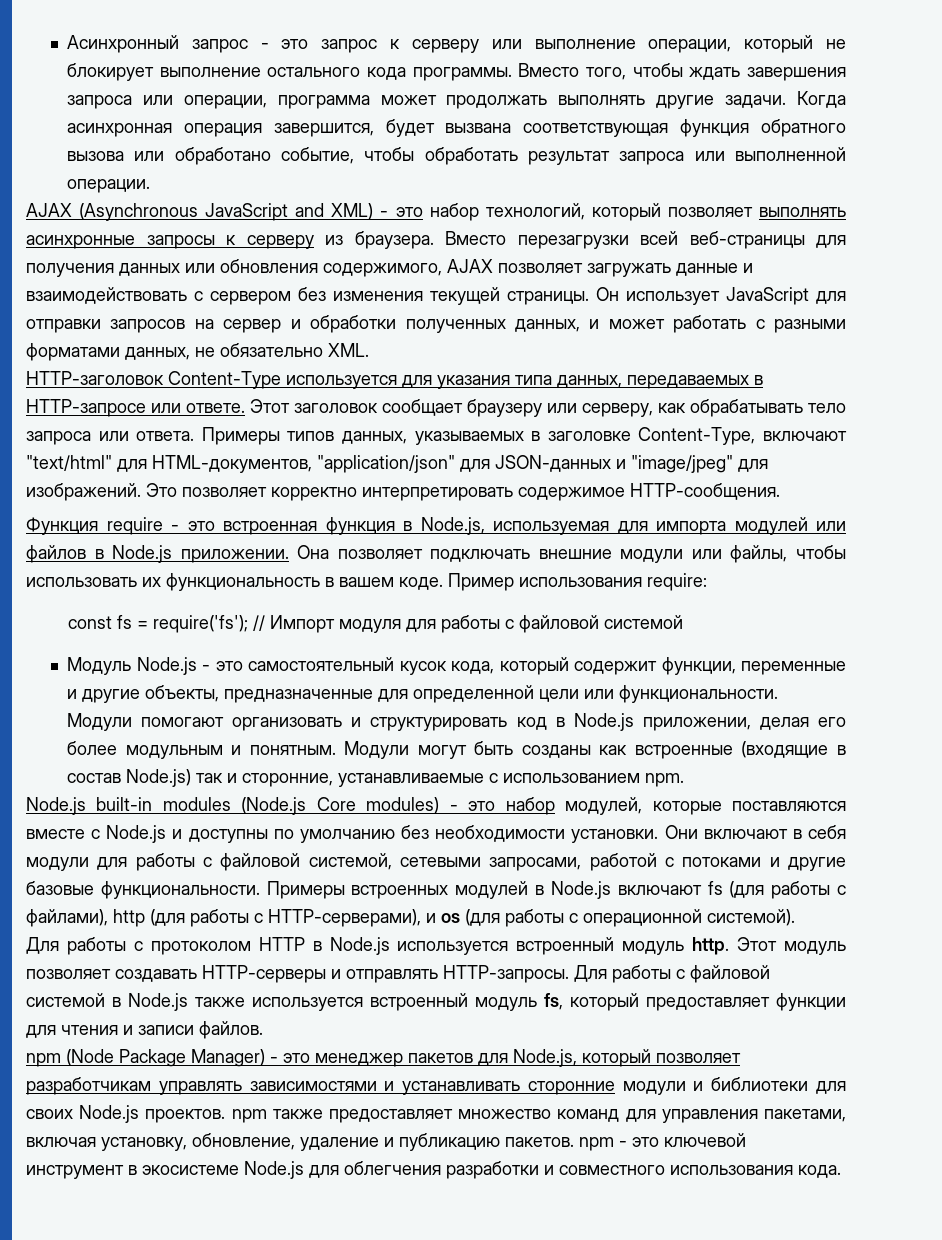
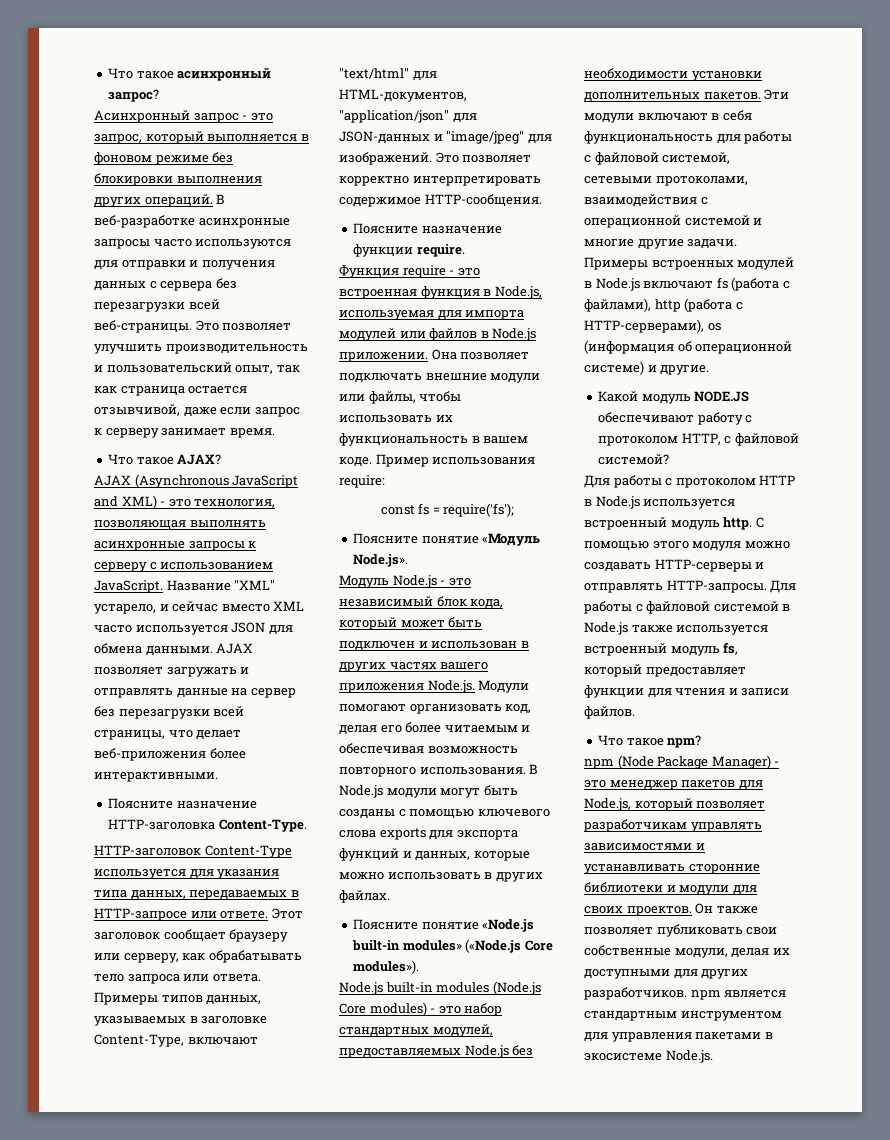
- Асинхронный запрос - это запрос к серверу или выполнение операции, который не блокирует выполнение остального кода программы. Вместо того, чтобы ждать завершения запроса или операции, программа может продолжать выполнять другие задачи. Когда асинхронная операция завершится, будет вызвана соответствующая функция обратного вызова или обработано событие, чтобы обработать результат запроса или выполненной операции.
+ Что такое асинхронный запрос?
+ Асинхронный запрос - это запрос, который выполняется в фоновом режиме без блокировки выполнения других операций. В веб-разработке асинхронные запросы часто используются для отправки и получения данных с сервера без перезагрузки всей веб-страницы. Это позволяет улучшить производительность и пользовательский опыт, так как страница остается отзывчивой, даже если запрос к серверу занимает время.
+ Что такое AJAX?
- AJAX (Asynchronous JavaScript and XML) - это набор технологий, который позволяет выполнять асинхронные запросы к серверу из браузера. Вместо перезагрузки всей веб-страницы для получения данных или обновления содержимого, AJAX позволяет загружать данные и взаимодействовать с сервером без изменения текущей страницы. Он использует JavaScript для отправки запросов на сервер и обработки полученных данных, и может работать с разными форматами данных, не обязательно XML.
+ AJAX (Asynchronous JavaScript and XML) - это технология, позволяющая выполнять асинхронные запросы к серверу с использованием JavaScript. Название "XML" устарело, и сейчас вместо XML часто используется JSON для обмена данными. AJAX позволяет загружать и отправлять данные на сервер без перезагрузки всей страницы, что делает веб-приложения более интерактивными.
+ Поясните назначение HTTP-заголовка Content-Type.
+ Поясните назначение функции require.
- const fs = require('fs'); // Импорт модуля для работы с файловой системой
- Модуль Node.js - это самостоятельный кусок кода, который содержит функции, переменные и другие объекты, предназначенные для определенной цели или функциональности. Модули помогают организовать и структурировать код в Node.js приложении, делая его более модульным и понятным. Модули могут быть созданы как встроенные (входящие в состав Node.js) так и сторонние, устанавливаемые с использованием npm.
+ const fs = require('fs');
+ Поясните понятие «Модуль Node.js».
+ Модуль Node.js - это независимый блок кода, который может быть подключен и использован в других частях вашего приложения Node.js. Модули помогают организовать код, делая его более читаемым и обеспечивая возможность повторного использования. В Node.js модули могут быть созданы с помощью ключевого слова exports для экспорта функций и данных, которые можно использовать в других файлах.
+ Поясните понятие «Node.js built-in modules» («Node.js Core modules»).
- Node.js built-in modules (Node.js Core modules) - это набор модулей, которые поставляются вместе с Node.js и доступны по умолчанию без необходимости установки. Они включают в себя модули для работы с файловой системой, сетевыми запросами, работой с потоками и другие базовые функциональности.
+ Node.js built-in modules (Node.js Core modules) - это набор стандартных модулей, предоставляемых Node.js без необходимости установки дополнительных пакетов. Эти модули включают в себя функциональность для работы с файловой системой, сетевыми протоколами, взаимодействия с операционной системой и многие другие задачи.
- Примеры встроенных модулей в Node.js включают fs (для работы с файлами), http (для работы с HTTP-серверами), и os (для работы с операционной системой).
+ Примеры встроенных модулей в Node.js включают fs (работа с файлами), http (работа с HTTP-серверами), os (информация об операционной системе) и другие.
+ Какой модуль NODE.JS обеспечивают работу с протоколом HTTP, с файловой системой?
- Этот модуль позволяет создавать HTTP-серверы и отправлять HTTP-запросы.
+ С помощью этого модуля можно создавать HTTP-серверы и отправлять HTTP-запросы.
+ Что такое npm?
- npm (Node Package Manager) - это менеджер пакетов для Node.js, который позволяет разработчикам управлять зависимостями и устанавливать сторонние модули и библиотеки для своих Node.js проектов. npm также предоставляет множество команд для управления пакетами, включая установку, обновление, удаление и публикацию пакетов. npm - это ключевой инструмент в экосистеме Node.js для облегчения разработки и совместного использования кода.
+ npm (Node Package Manager) - это менеджер пакетов для Node.js, который позволяет разработчикам управлять зависимостями и устанавливать сторонние библиотеки и модули для своих проектов. Он также позволяет публиковать свои собственные модули, делая их доступными для других разработчиков. npm является стандартным инструментом для управления пакетами в экосистеме Node.js.

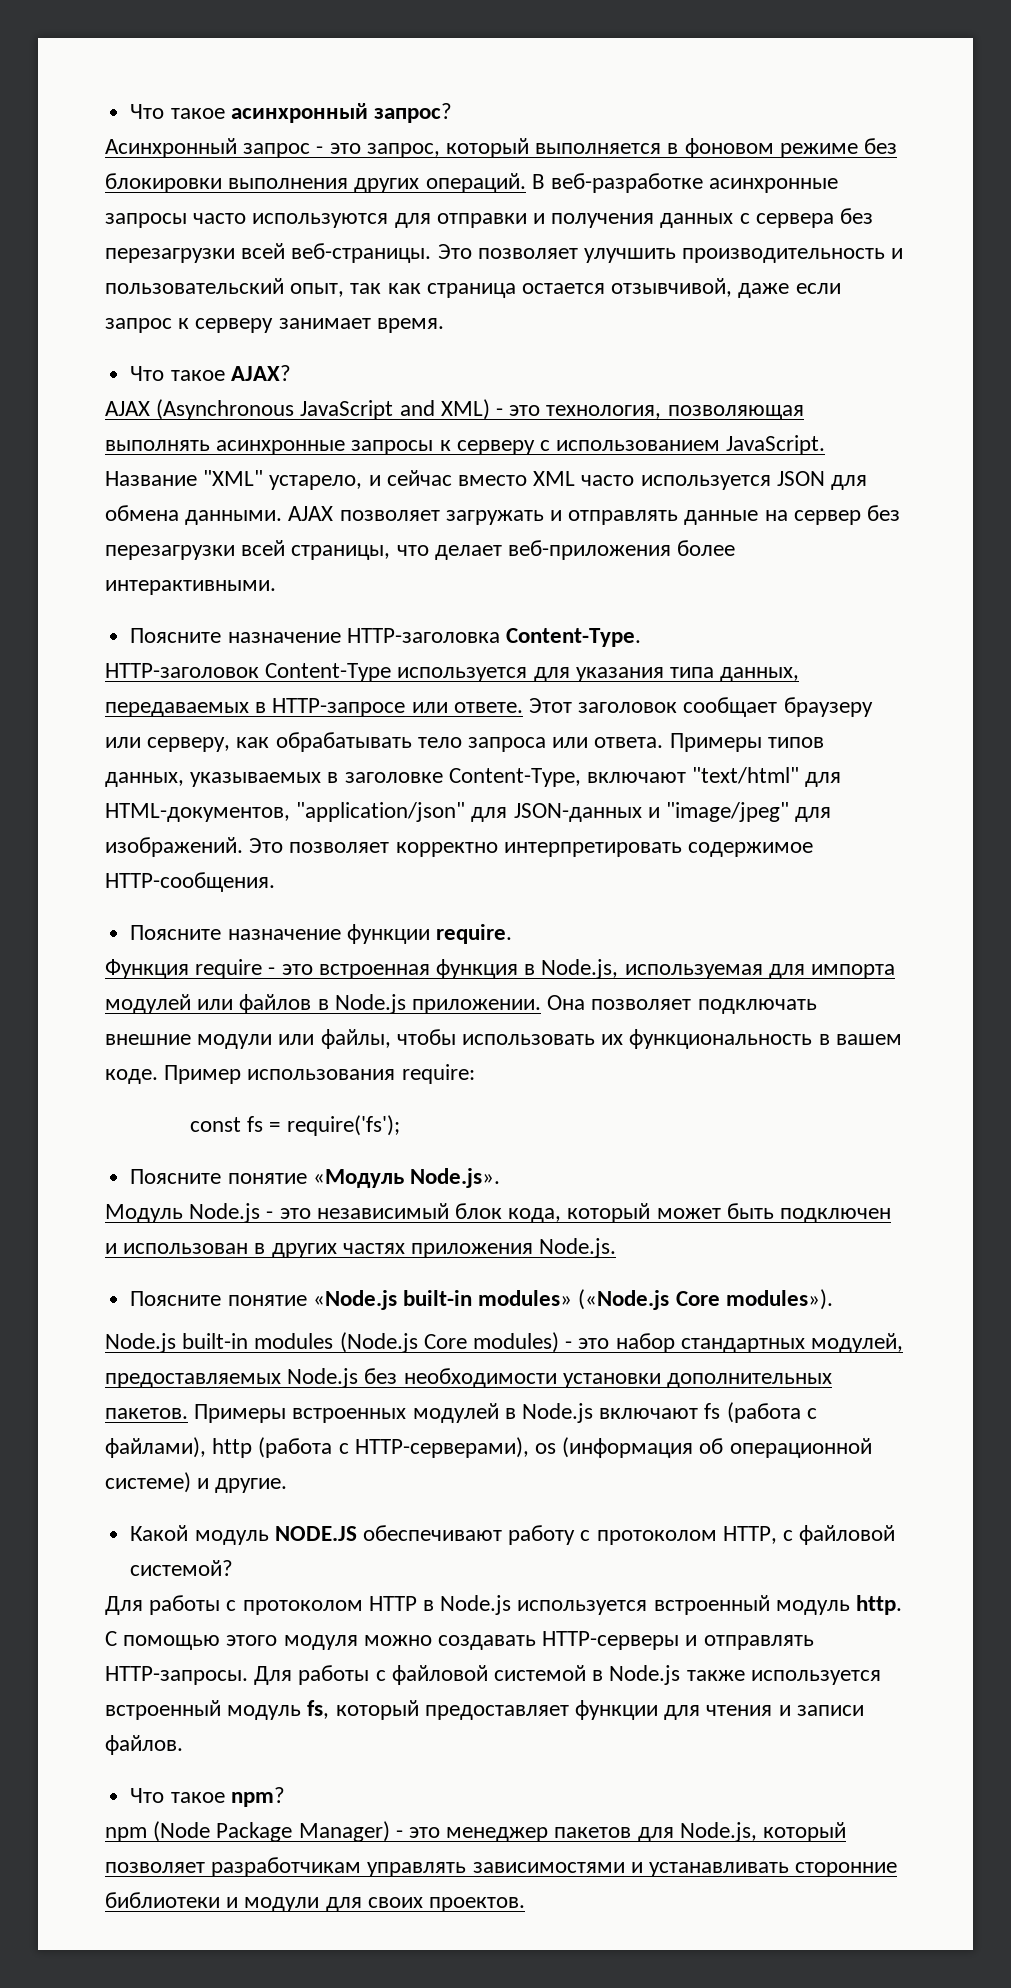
- Модуль Node.js - это независимый блок кода, который может быть подключен и использован в других частях вашего приложения Node.js. Модули помогают организовать код, делая его более читаемым и обеспечивая возможность повторного использования. В Node.js модули могут быть созданы с помощью ключевого слова exports для экспорта функций и данных, которые можно использовать в других файлах.
+ Модуль Node.js - это независимый блок кода, который может быть подключен и использован в других частях приложения Node.js.
- Эти модули включают в себя функциональность для работы с файловой системой, сетевыми протоколами, взаимодействия с операционной системой и многие другие задачи.
- Он также позволяет публиковать свои собственные модули, делая их доступными для других разработчиков. npm является стандартным инструментом для управления пакетами в экосистеме Node.js.

